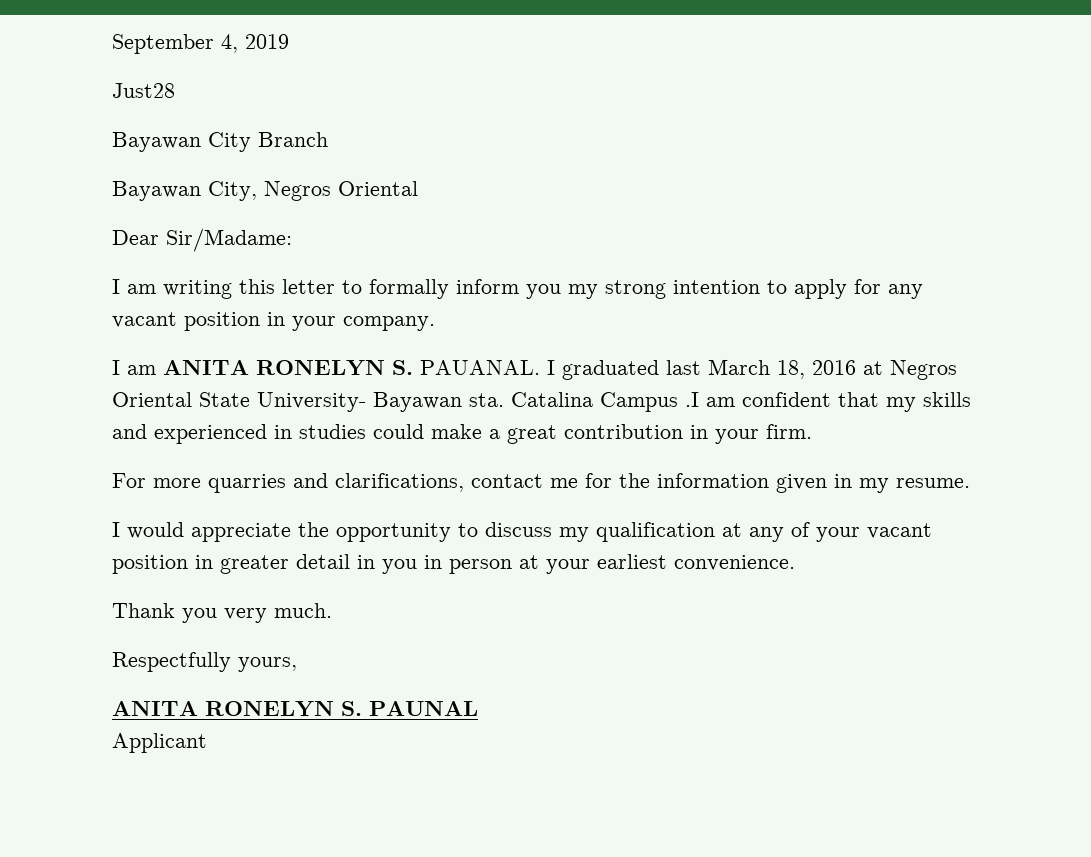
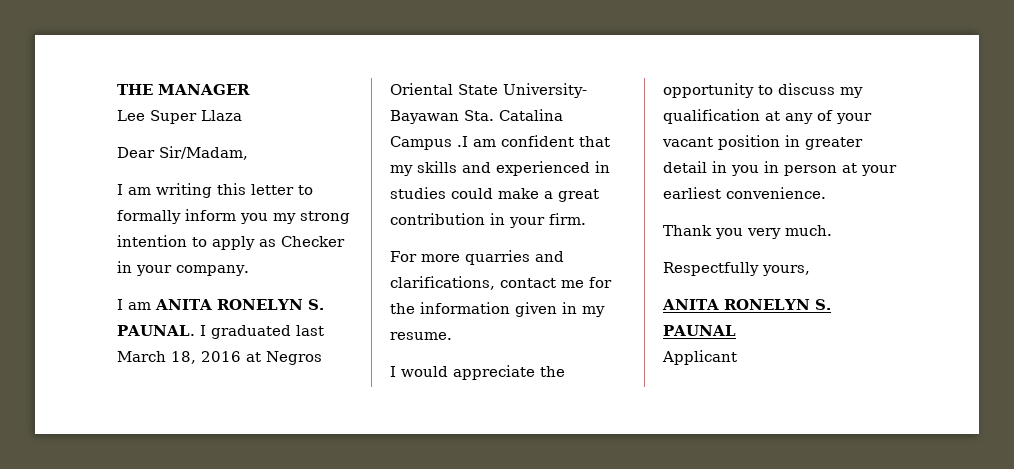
- September 4, 2019
- Just28
- Bayawan City Branch
- Bayawan City, Negros Oriental
+ THE MANAGER
+ Lee Super Llaza
- Dear Sir/Madame:
+ Dear Sir/Madam,
- I am writing this letter to formally inform you my strong intention to apply for any vacant position in your company.
+ I am writing this letter to formally inform you my strong intention to apply as Checker in your company.
- I am ANITA RONELYN S. PAUANAL.
+ I am ANITA RONELYN S. PAUNAL.
- I graduated last March 18, 2016 at Negros Oriental State University- Bayawan sta. Catalina Campus .I am confident that my skills and experienced in studies could make a great contribution in your firm.
+ I graduated last March 18, 2016 at Negros Oriental State University- Bayawan Sta. Catalina Campus .I am confident that my skills and experienced in studies could make a great contribution in your firm.

